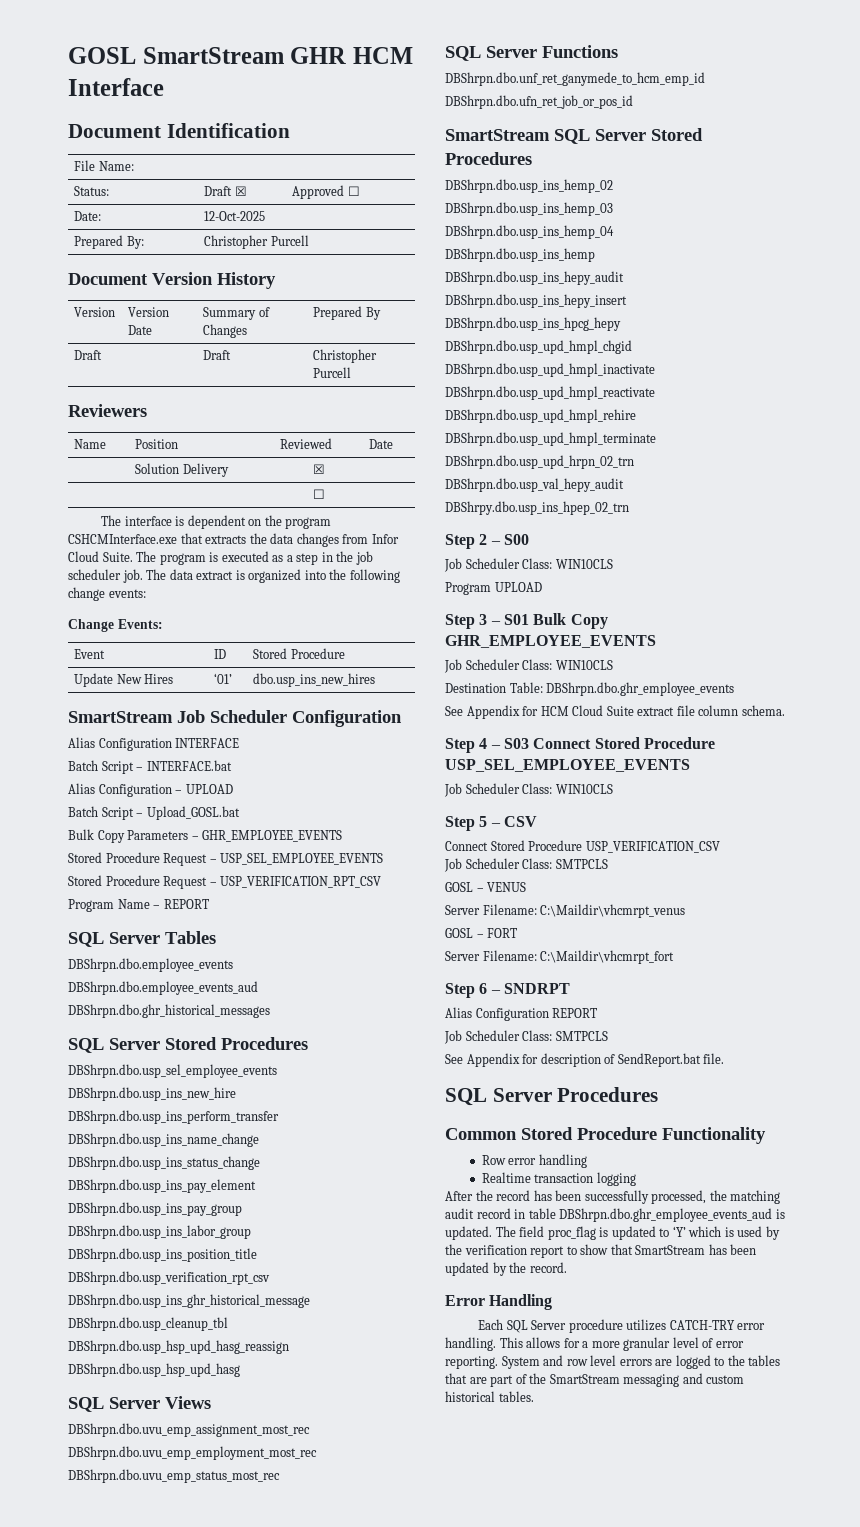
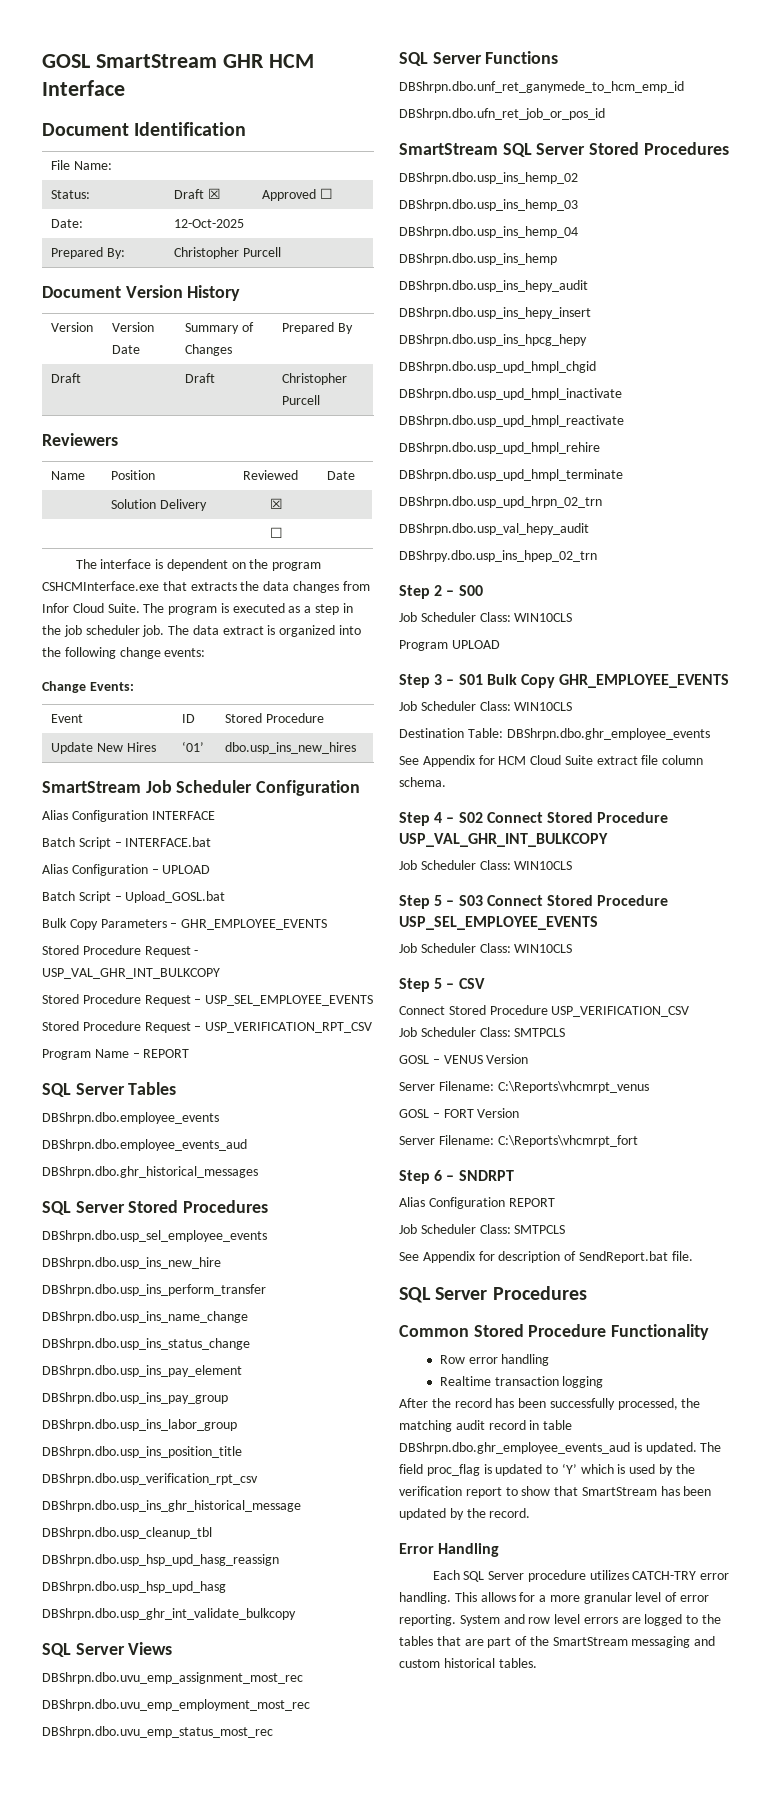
+ Stored Procedure Request - USP_VAL_GHR_INT_BULKCOPY
+ DBShrpn.dbo.usp_ghr_int_validate_bulkcopy
- Step 4 – S03 Connect Stored Procedure USP_SEL_EMPLOYEE_EVENTS
+ Step 4 – S02 Connect Stored Procedure USP_VAL_GHR_INT_BULKCOPY
+ Job Scheduler Class: WIN10CLS
+ Step 5 – S03 Connect Stored Procedure USP_SEL_EMPLOYEE_EVENTS
- GOSL – VENUS
- Server Filename: C:\Maildir\vhcmrpt_venus
+ GOSL – VENUS Version
+ Server Filename: C:\Reports\vhcmrpt_venus
- GOSL – FORT
- Server Filename: C:\Maildir\vhcmrpt_fort
+ GOSL – FORT Version
+ Server Filename: C:\Reports\vhcmrpt_fort

